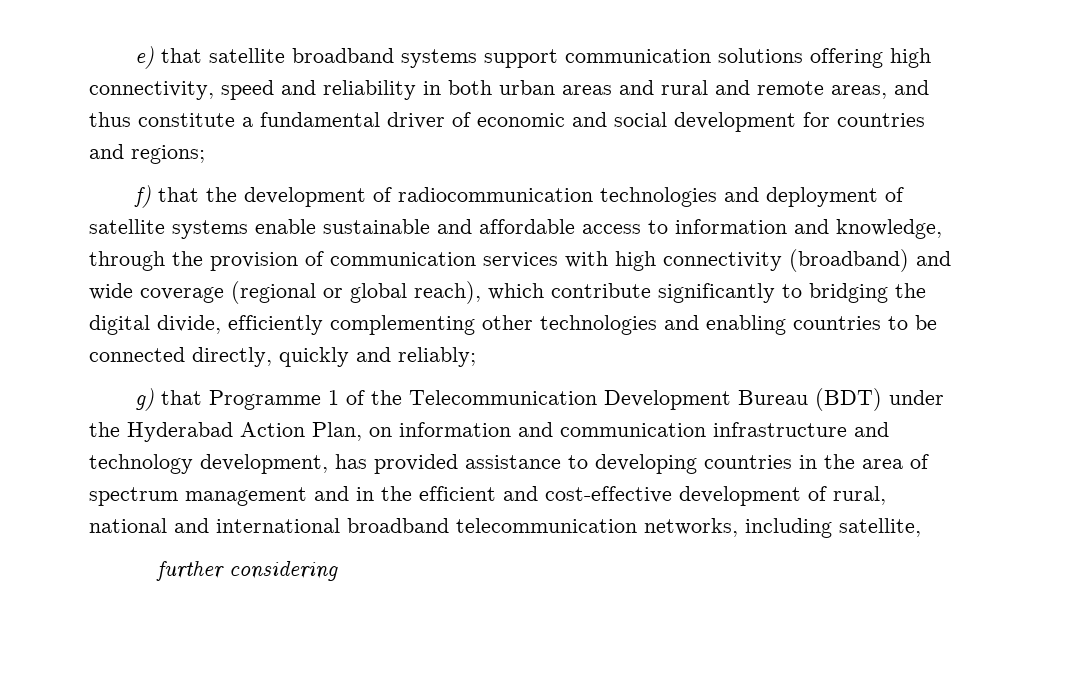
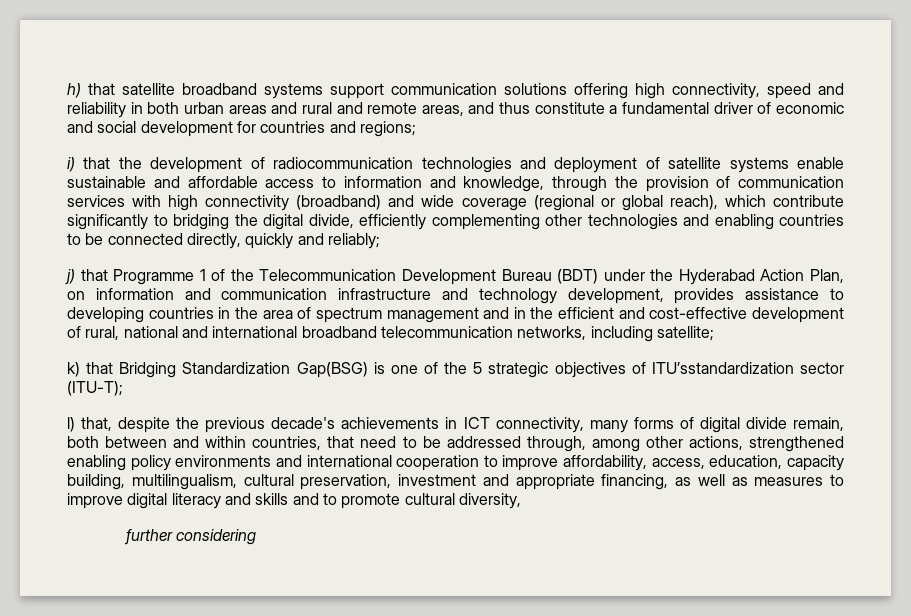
- e) that satellite broadband systems support communication solutions offering high connectivity, speed and reliability in both urban areas and rural and remote areas, and thus constitute a fundamental driver of economic and social development for countries and regions;
+ h) that satellite broadband systems support communication solutions offering high connectivity, speed and reliability in both urban areas and rural and remote areas, and thus constitute a fundamental driver of economic and social development for countries and regions;
- f) that the development of radiocommunication technologies and deployment of satellite systems enable sustainable and affordable access to information and knowledge, through the provision of communication services with high connectivity (broadband) and wide coverage (regional or global reach), which contribute significantly to bridging the digital divide, efficiently complementing other technologies and enabling countries to be connected directly, quickly and reliably;
+ i) that the development of radiocommunication technologies and deployment of satellite systems enable sustainable and affordable access to information and knowledge, through the provision of communication services with high connectivity (broadband) and wide coverage (regional or global reach), which contribute significantly to bridging the digital divide, efficiently complementing other technologies and enabling countries to be connected directly, quickly and reliably;
- g) that Programme 1 of the Telecommunication Development Bureau (BDT) under the Hyderabad Action Plan, on information and communication infrastructure and technology development, has provided assistance to developing countries in the area of spectrum management and in the efficient and cost-effective development of rural, national and international broadband telecommunication networks, including satellite,
+ j) that Programme 1 of the Telecommunication Development Bureau (BDT) under the Hyderabad Action Plan, on information and communication infrastructure and technology development, provides assistance to developing countries in the area of spectrum management and in the efficient and cost-effective development of rural, national and international broadband telecommunication networks, including satellite;
+ k) that Bridging Standardization Gap(BSG) is one of the 5 strategic objectives of ITU’sstandardization sector (ITU-T);
+ l) that, despite the previous decade's achievements in ICT connectivity, many forms of digital divide remain, both between and within countries, that need to be addressed through, among other actions, strengthened enabling policy environments and international cooperation to improve affordability, access, education, capacity building, multilingualism, cultural preservation, investment and appropriate financing, as well as measures to improve digital literacy and skills and to promote cultural diversity,

